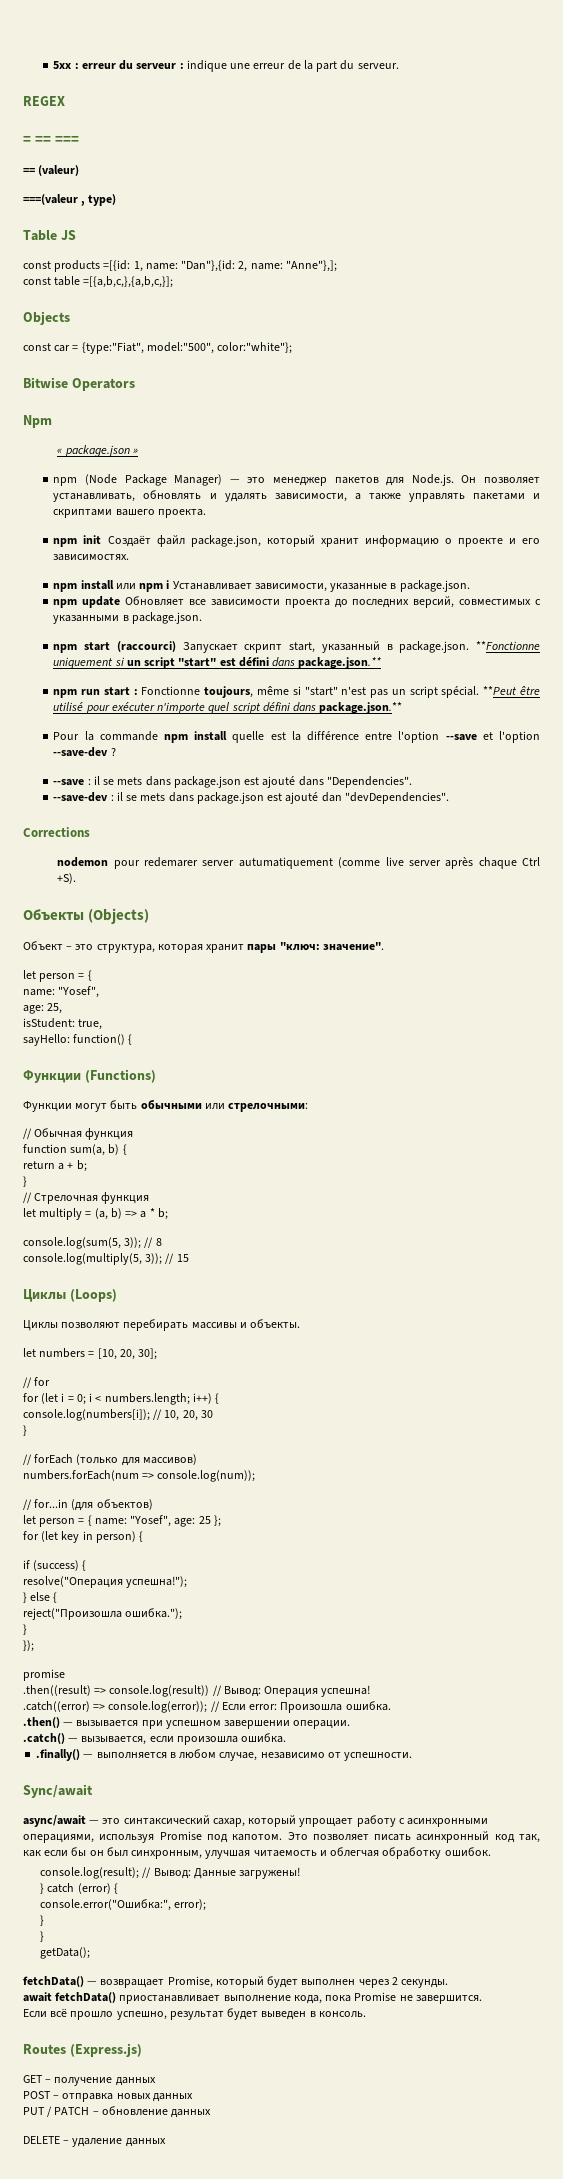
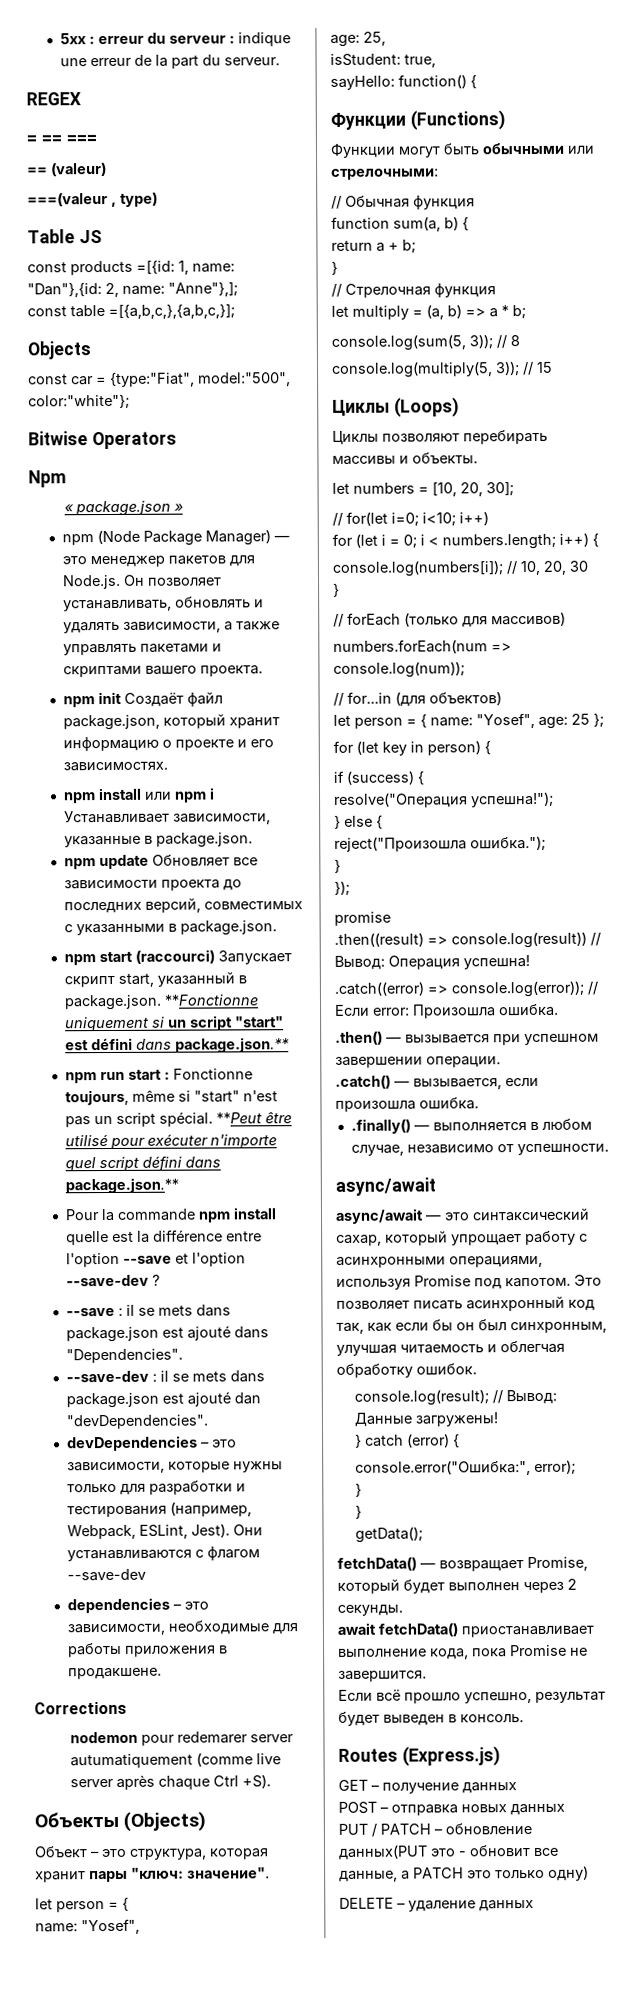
+ devDependencies – это зависимости, которые нужны только для разработки и тестирования (например, Webpack, ESLint, Jest). Они устанавливаются с флагом --save-dev
+ dependencies – это зависимости, необходимые для работы приложения в продакшене.
  let numbers = [10, 20, 30];
- // for
+ // for(let i=0; i<10; i++)
  .finally() — выполняется в любом случае, независимо от успешности.
- Sync/await
+ async/await
- PUT / PATCH – обновление данных
+ PUT / PATCH – обновление данных(PUT это - обновит все данные, a PATCH это только одну)

